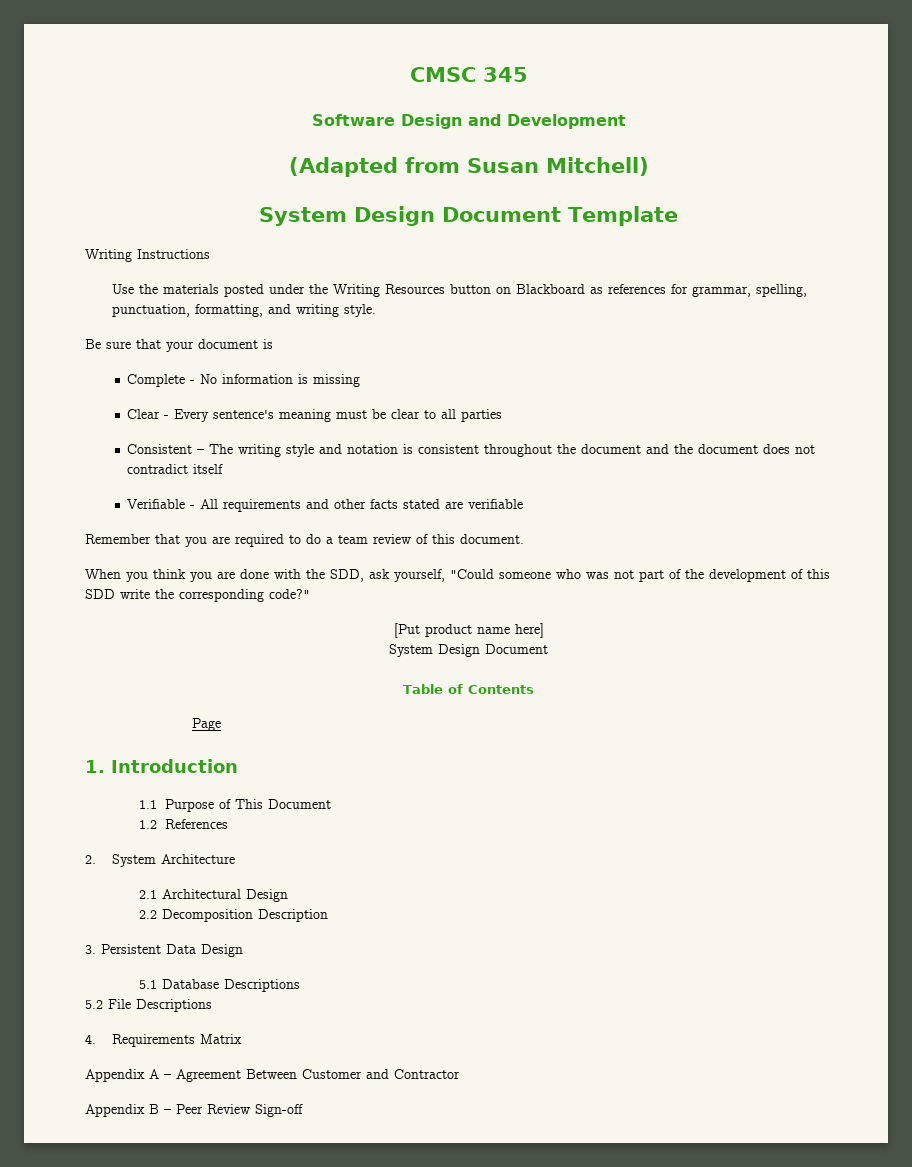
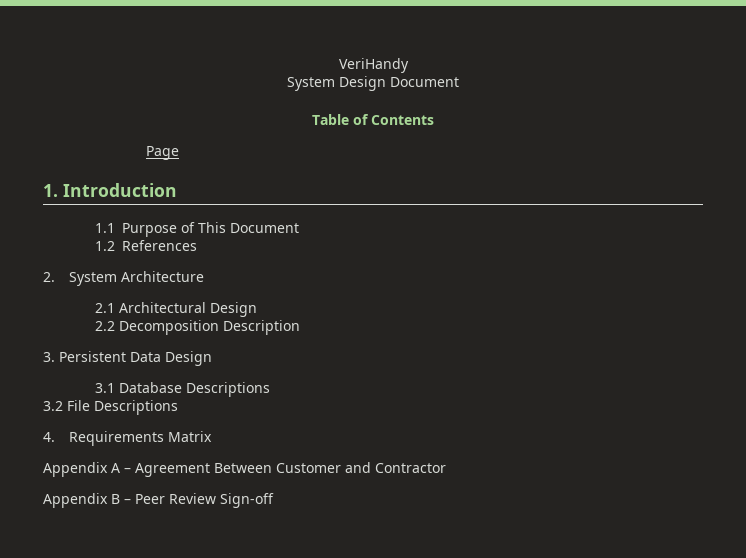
- CMSC 345
- Software Design and Development
- (Adapted from Susan Mitchell)
- System Design Document Template
- Writing Instructions
- Use the materials posted under the Writing Resources button on Blackboard as references for grammar, spelling, punctuation, formatting, and writing style.
- Be sure that your document is
- Complete - No information is missing
- Clear - Every sentence's meaning must be clear to all parties
- Consistent – The writing style and notation is consistent throughout the document and the document does not contradict itself
- Verifiable - All requirements and other facts stated are verifiable
- Remember that you are required to do a team review of this document.
- When you think you are done with the SDD, ask yourself, "Could someone who was not part of the development of this SDD write the corresponding code?"
- [Put product name here]
+ VeriHandy
- 5.1 Database Descriptions
+ 3.1 Database Descriptions
- 5.2 File Descriptions
+ 3.2 File Descriptions

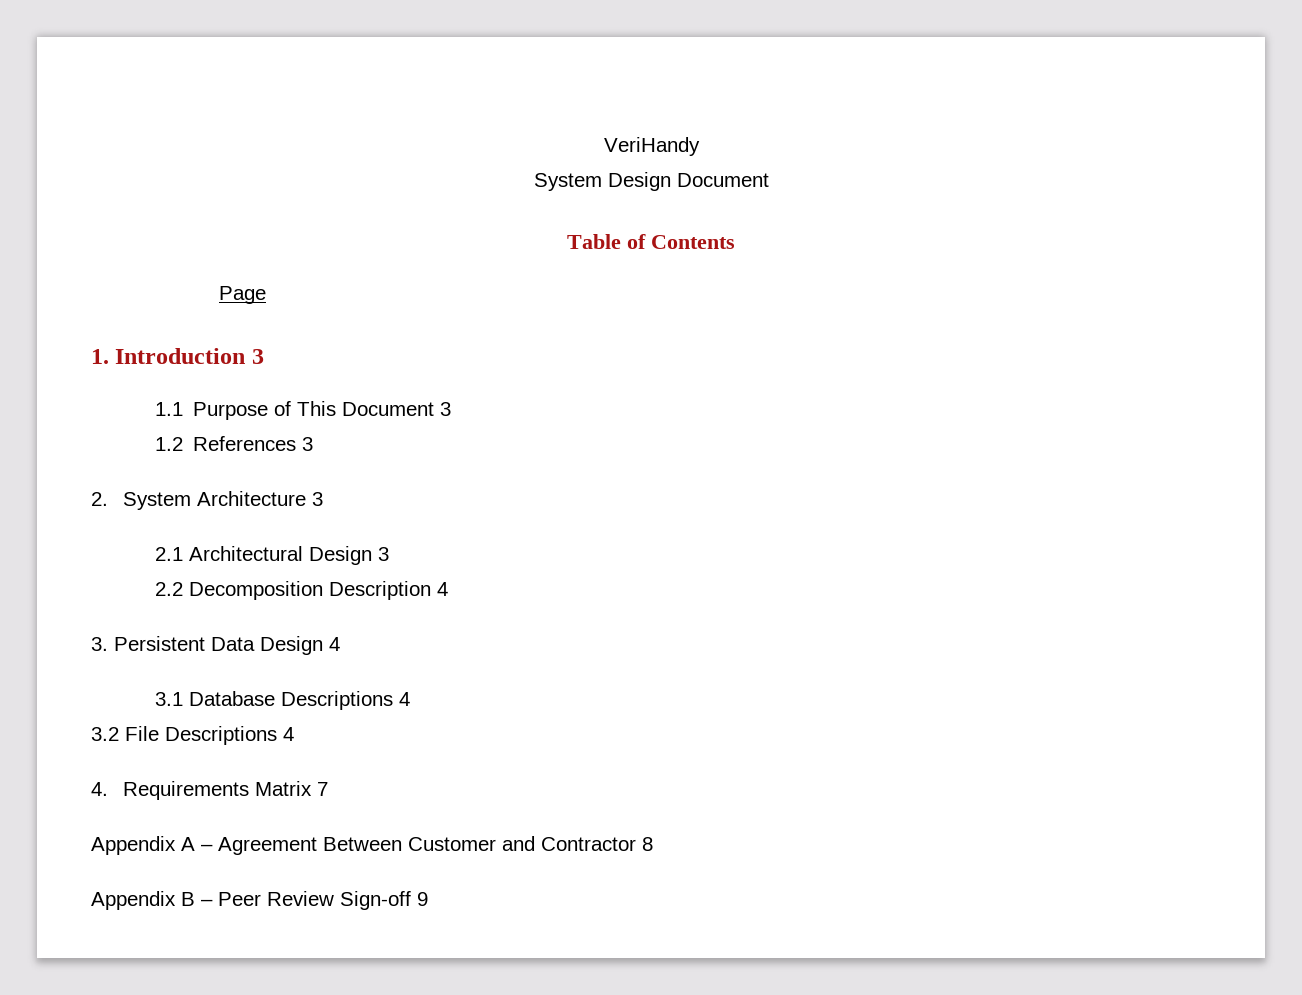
- 1. Introduction
+ 1. Introduction 3
- 1.1 Purpose of This Document
+ 1.1 Purpose of This Document 3
- 1.2 References
+ 1.2 References 3
- 2. System Architecture
+ 2. System Architecture 3
- 2.1 Architectural Design
+ 2.1 Architectural Design 3
- 2.2 Decomposition Description
+ 2.2 Decomposition Description 4
- 3. Persistent Data Design
+ 3. Persistent Data Design 4
- 3.1 Database Descriptions
+ 3.1 Database Descriptions 4
- 3.2 File Descriptions
+ 3.2 File Descriptions 4
- 4. Requirements Matrix
+ 4. Requirements Matrix 7
- Appendix A – Agreement Between Customer and Contractor
+ Appendix A – Agreement Between Customer and Contractor 8
- Appendix B – Peer Review Sign-off
+ Appendix B – Peer Review Sign-off 9

